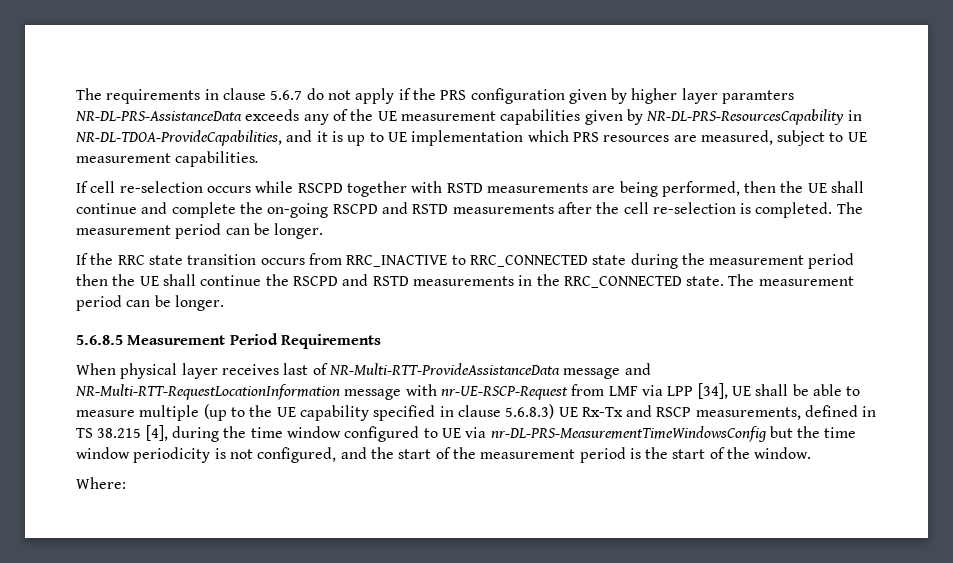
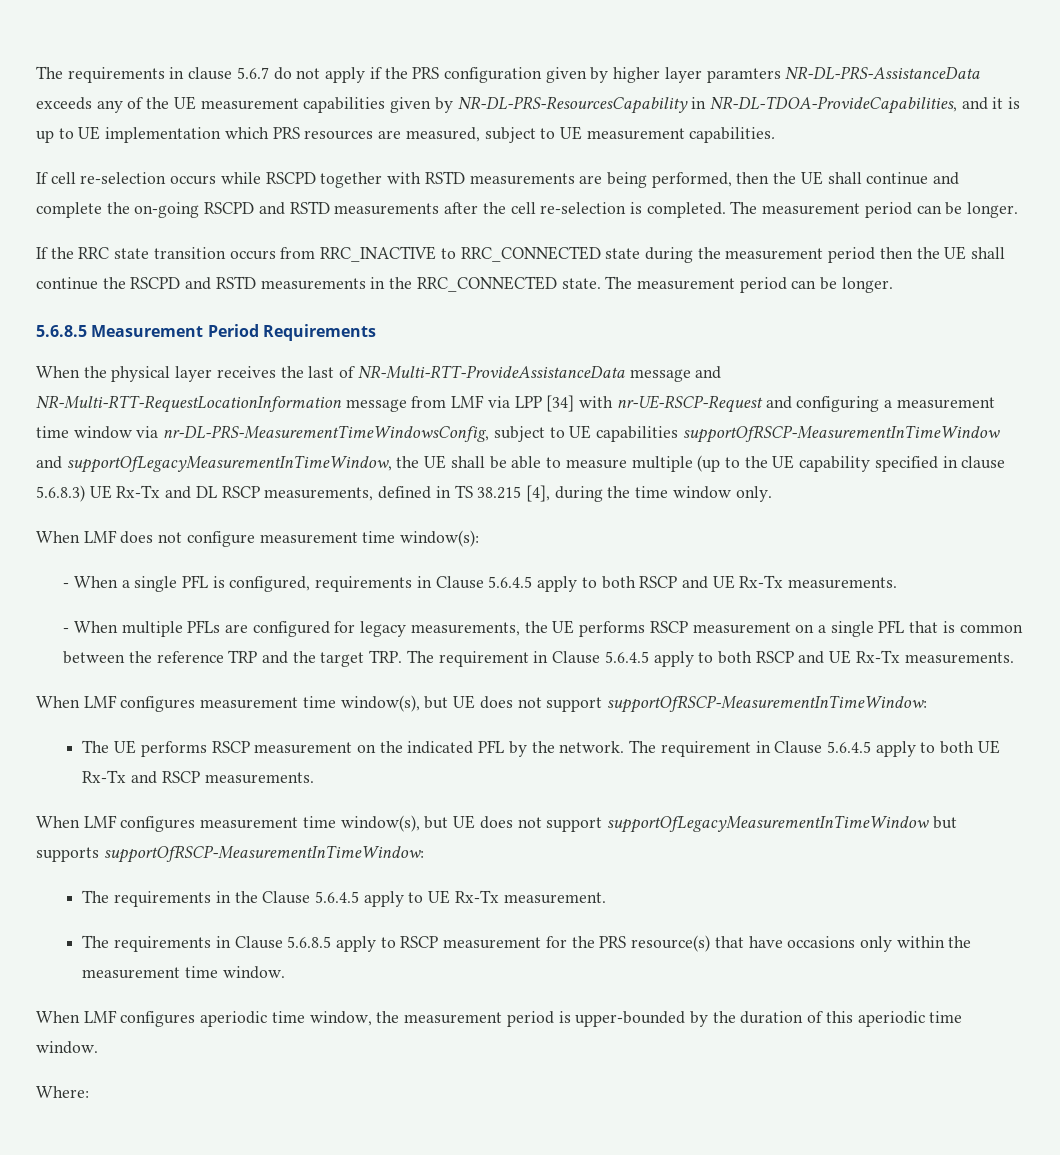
- When physical layer receives last of NR-Multi-RTT-ProvideAssistanceData message and NR-Multi-RTT-RequestLocationInformation message with nr-UE-RSCP-Request from LMF via LPP [34], UE shall be able to measure multiple (up to the UE capability specified in clause 5.6.8.3) UE Rx-Tx and RSCP measurements, defined in TS 38.215 [4], during the time window configured to UE via nr-DL-PRS-MeasurementTimeWindowsConfig but the time window periodicity is not configured, and the start of the measurement period is the start of the window.
+ When the physical layer receives the last of NR-Multi-RTT-ProvideAssistanceData message and NR-Multi-RTT-RequestLocationInformation message from LMF via LPP [34] with nr-UE-RSCP-Request and configuring a measurement time window via nr-DL-PRS-MeasurementTimeWindowsConfig, subject to UE capabilities supportOfRSCP-MeasurementInTimeWindow and supportOfLegacyMeasurementInTimeWindow, the UE shall be able to measure multiple (up to the UE capability specified in clause 5.6.8.3) UE Rx-Tx and DL RSCP measurements, defined in TS 38.215 [4], during the time window only.
+ When LMF does not configure measurement time window(s):
+ - When a single PFL is configured, requirements in Clause 5.6.4.5 apply to both RSCP and UE Rx-Tx measurements.
+ - When multiple PFLs are configured for legacy measurements, the UE performs RSCP measurement on a single PFL that is common between the reference TRP and the target TRP. The requirement in Clause 5.6.4.5 apply to both RSCP and UE Rx-Tx measurements.
+ When LMF configures measurement time window(s), but UE does not support supportOfRSCP-MeasurementInTimeWindow:
+ The UE performs RSCP measurement on the indicated PFL by the network. The requirement in Clause 5.6.4.5 apply to both UE Rx-Tx and RSCP measurements.
+ When LMF configures measurement time window(s), but UE does not support supportOfLegacyMeasurementInTimeWindow but supports supportOfRSCP-MeasurementInTimeWindow:
+ The requirements in the Clause 5.6.4.5 apply to UE Rx-Tx measurement.
+ The requirements in Clause 5.6.8.5 apply to RSCP measurement for the PRS resource(s) that have occasions only within the measurement time window.
+ When LMF configures aperiodic time window, the measurement period is upper-bounded by the duration of this aperiodic time window.

